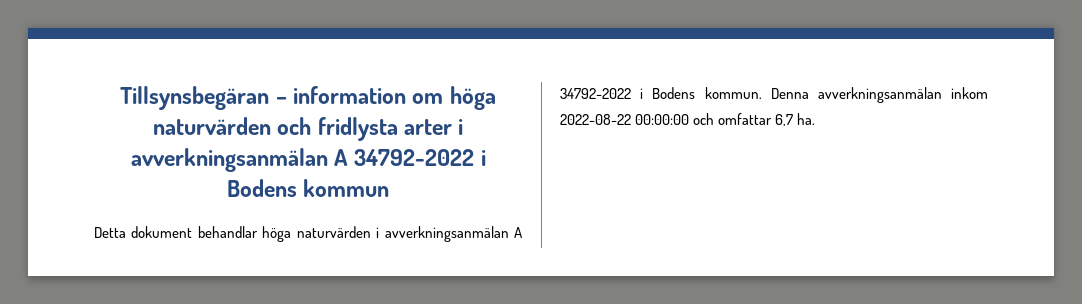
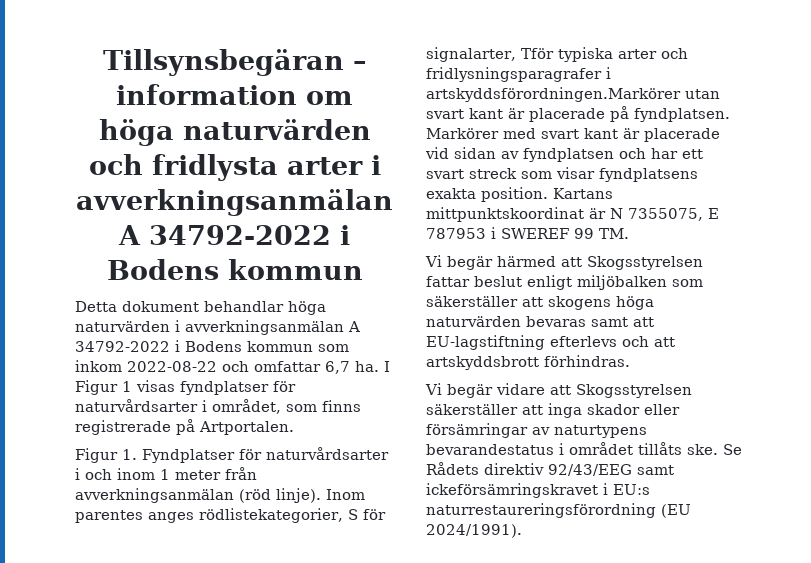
- Detta dokument behandlar höga naturvärden i avverkningsanmälan A 34792-2022 i Bodens kommun. Denna avverkningsanmälan inkom 2022-08-22 00:00:00 och omfattar 6,7 ha.
+ Detta dokument behandlar höga naturvärden i avverkningsanmälan A 34792-2022 i Bodens kommun som inkom 2022-08-22 och omfattar 6,7 ha.
+ I Figur 1 visas fyndplatser för naturvårdsarter i området, som finns registrerade på Artportalen.
+ Figur 1. Fyndplatser för naturvårdsarter i och inom 1 meter från avverkningsanmälan (röd linje). Inom parentes anges rödlistekategorier, S för signalarter, Tför typiska arter och fridlysningsparagrafer i artskyddsförordningen.Markörer utan svart kant är placerade på fyndplatsen. Markörer med svart kant är placerade vid sidan av fyndplatsen och har ett svart streck som visar fyndplatsens exakta position. Kartans mittpunktskoordinat är N 7355075, E 787953 i SWEREF 99 TM.
+ Vi begär härmed att Skogsstyrelsen fattar beslut enligt miljöbalken som säkerställer att skogens höga naturvärden bevaras samt att EU-lagstiftning efterlevs och att artskyddsbrott förhindras.
+ Vi begär vidare att Skogsstyrelsen säkerställer att inga skador eller försämringar av naturtypens bevarandestatus i området tillåts ske. Se Rådets direktiv 92/43/EEG samt ickeförsämringskravet i EU:s naturrestaureringsförordning (EU 2024/1991).

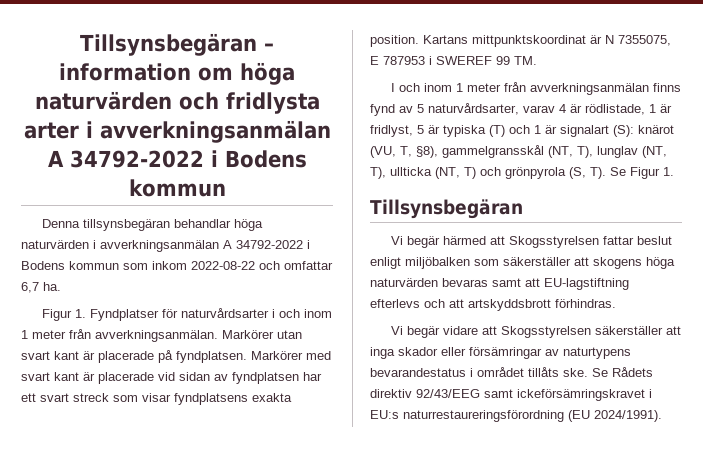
- Detta dokument behandlar höga naturvärden i avverkningsanmälan A 34792-2022 i Bodens kommun som inkom 2022-08-22 och omfattar 6,7 ha. I Figur 1 visas fyndplatser för naturvårdsarter i området, som finns registrerade på Artportalen.
+ Denna tillsynsbegäran behandlar höga naturvärden i avverkningsanmälan A 34792-2022 i Bodens kommun som inkom 2022-08-22 och omfattar 6,7 ha.
- Figur 1. Fyndplatser för naturvårdsarter i och inom 1 meter från avverkningsanmälan (röd linje). Inom parentes anges rödlistekategorier, S för signalarter, Tför typiska arter och fridlysningsparagrafer i artskyddsförordningen.Markörer utan svart kant är placerade på fyndplatsen.
+ Figur 1. Fyndplatser för naturvårdsarter i och inom 1 meter från avverkningsanmälan. Markörer utan svart kant är placerade på fyndplatsen.
- Markörer med svart kant är placerade vid sidan av fyndplatsen och har ett svart streck som visar fyndplatsens exakta position.
+ Markörer med svart kant är placerade vid sidan av fyndplatsen har ett svart streck som visar fyndplatsens exakta position.
+ I och inom 1 meter från avverkningsanmälan finns fynd av 5 naturvårdsarter, varav 4 är rödlistade, 1 är fridlyst, 5 är typiska (T) och 1 är signalart (S): knärot (VU, T, §8), gammelgransskål (NT, T), lunglav (NT, T), ullticka (NT, T) och grönpyrola (S, T). Se Figur 1.
+ Tillsynsbegäran

